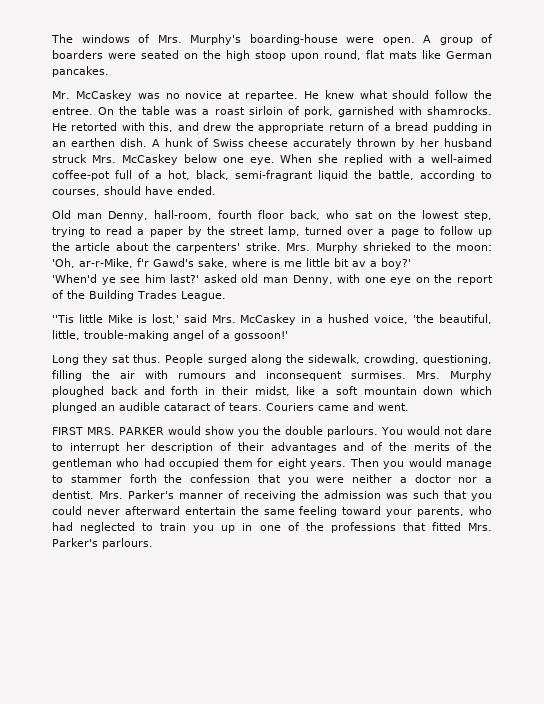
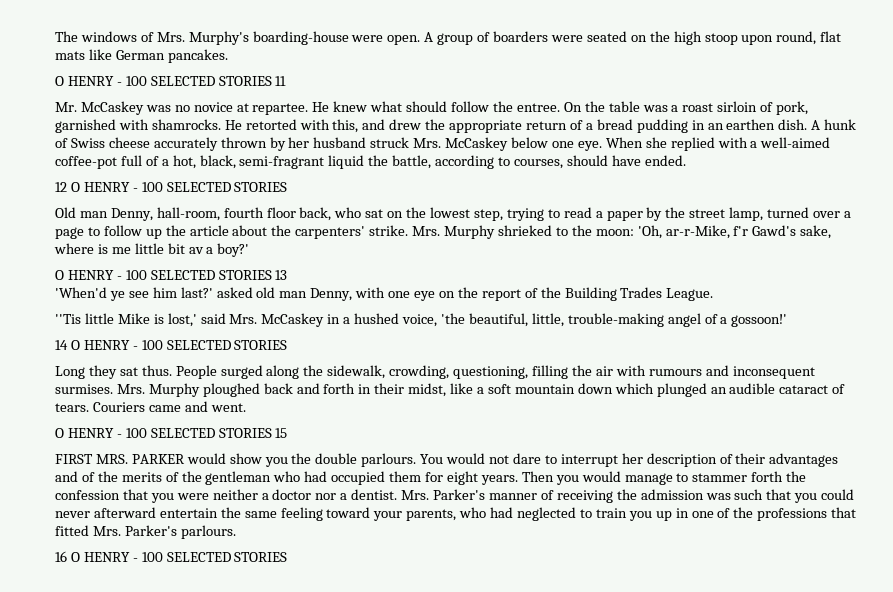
+ O HENRY - 100 SELECTED STORIES 11
+ 12 O HENRY - 100 SELECTED STORIES
+ O HENRY - 100 SELECTED STORIES 13
+ 14 O HENRY - 100 SELECTED STORIES
+ O HENRY - 100 SELECTED STORIES 15
+ 16 O HENRY - 100 SELECTED STORIES

